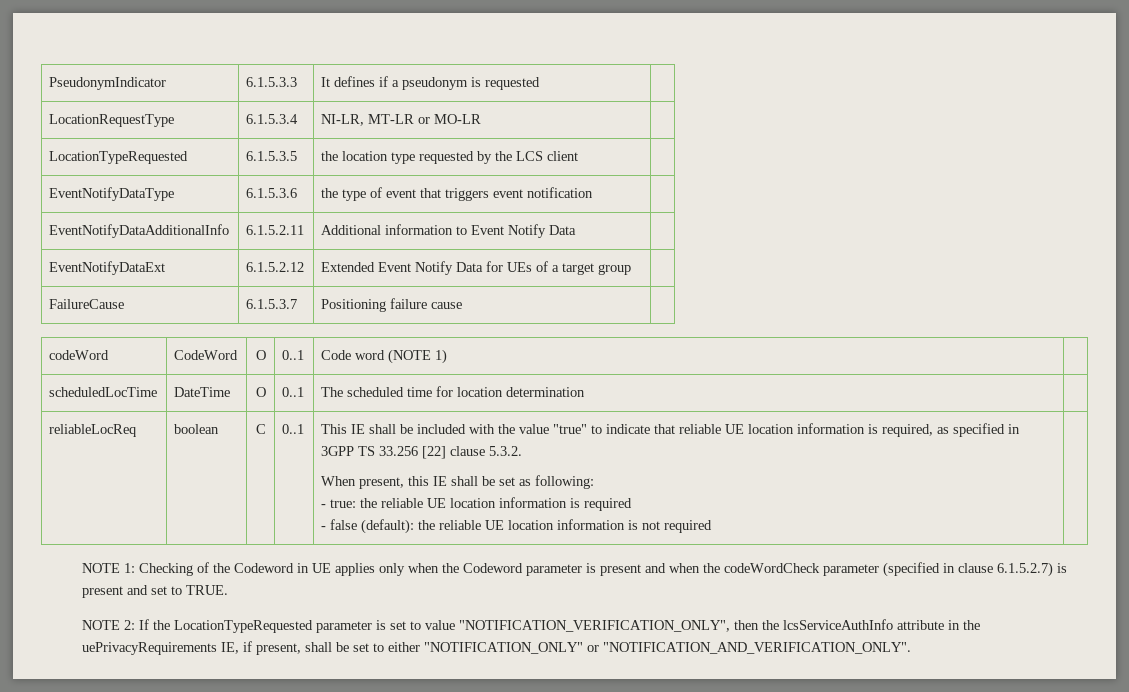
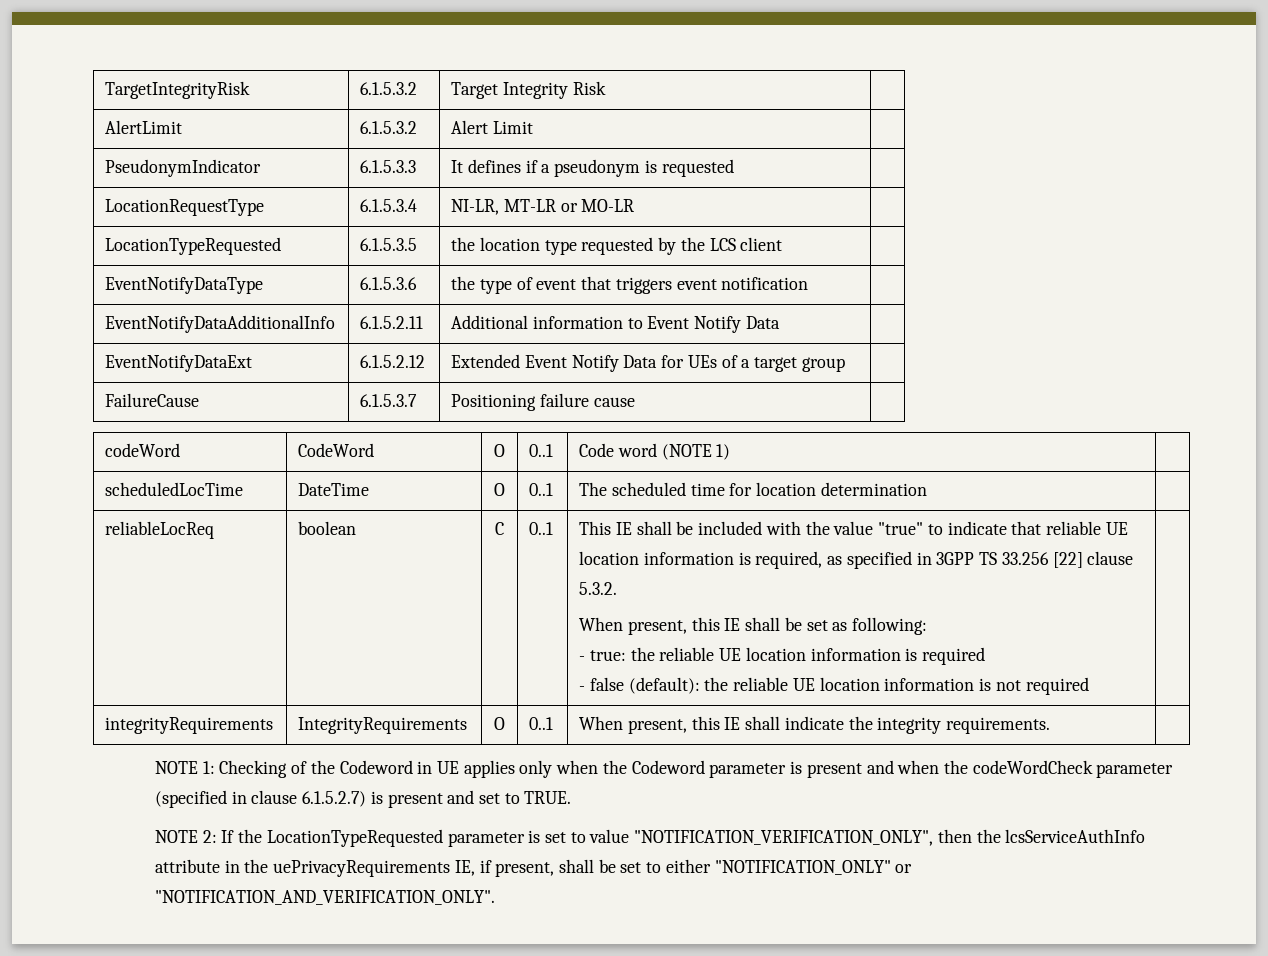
+ TargetIntegrityRisk | 6.1.5.3.2 | Target Integrity Risk |
+ AlertLimit | 6.1.5.3.2 | Alert Limit |
+ integrityRequirements | IntegrityRequirements | O | 0..1 | When present, this IE shall indicate the integrity requirements. |

